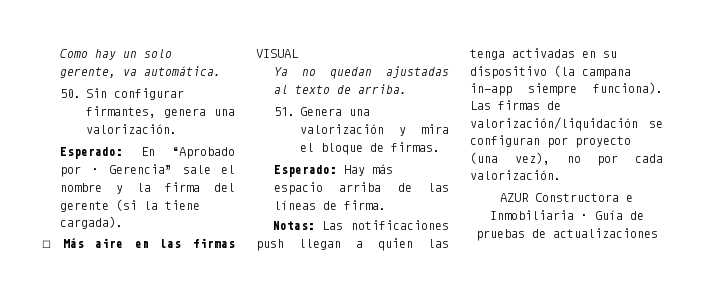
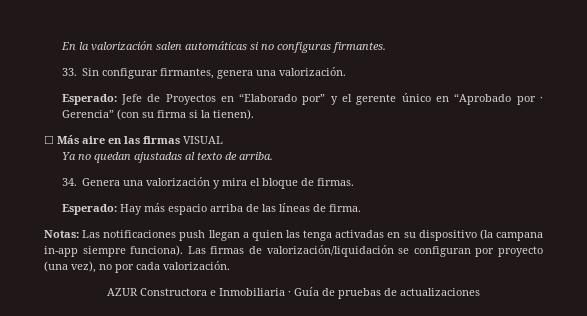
- Como hay un solo gerente, va automática.
- 50. Sin configurar firmantes, genera una valorización.
+ En la valorización salen automáticas si no configuras firmantes.
+ 33. Sin configurar firmantes, genera una valorización.
- Esperado: En “Aprobado por · Gerencia” sale el nombre y la firma del gerente (si la tiene cargada).
+ Esperado: Jefe de Proyectos en “Elaborado por” y el gerente único en “Aprobado por · Gerencia” (con su firma si la tienen).
- 51. Genera una valorización y mira el bloque de firmas.
+ 34. Genera una valorización y mira el bloque de firmas.

